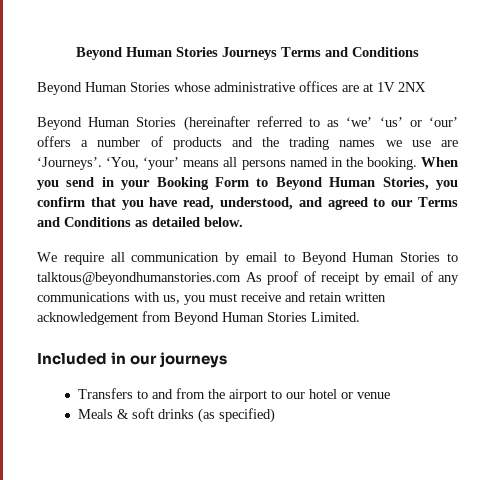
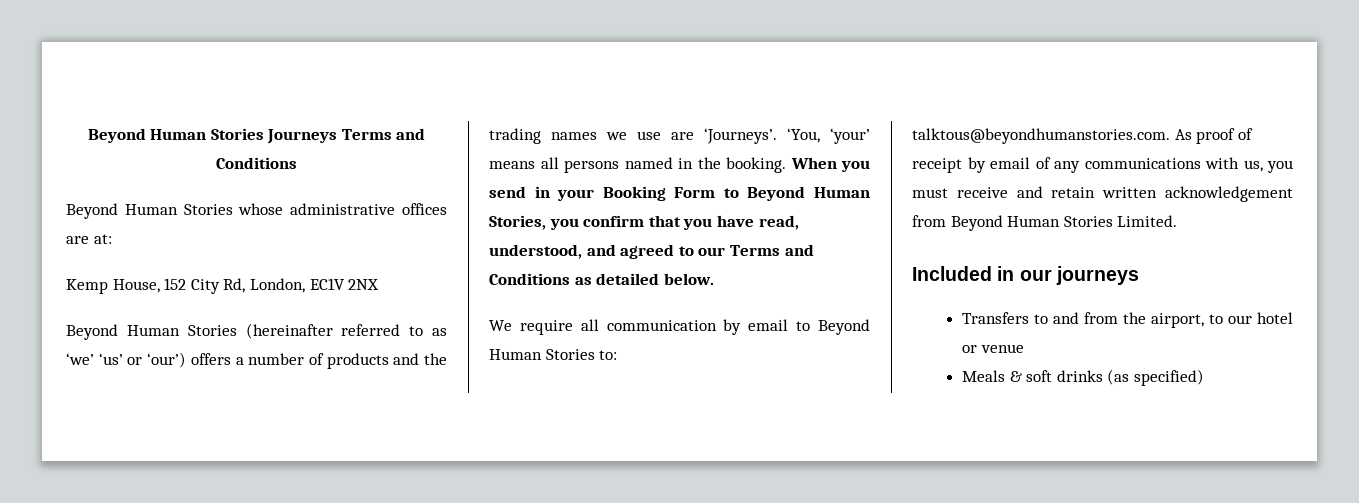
- Beyond Human Stories whose administrative offices are at 1V 2NX
+ Beyond Human Stories whose administrative offices are at:
+ Kemp House, 152 City Rd, London, EC1V 2NX
- Beyond Human Stories (hereinafter referred to as ‘we’ ‘us’ or ‘our’ offers a number of products and the trading names we use are ‘Journeys’.
+ Beyond Human Stories (hereinafter referred to as ‘we’ ‘us’ or ‘our’) offers a number of products and the trading names we use are ‘Journeys’.
- We require all communication by email to Beyond Human Stories to talktous@beyondhumanstories.com As proof of receipt by email of any communications with us, you must receive and retain written acknowledgement from Beyond Human Stories Limited.
+ We require all communication by email to Beyond Human Stories to: talktous@beyondhumanstories.com. As proof of receipt by email of any communications with us, you must receive and retain written acknowledgement from Beyond Human Stories Limited.
- Transfers to and from the airport to our hotel or venue
+ Transfers to and from the airport, to our hotel or venue

